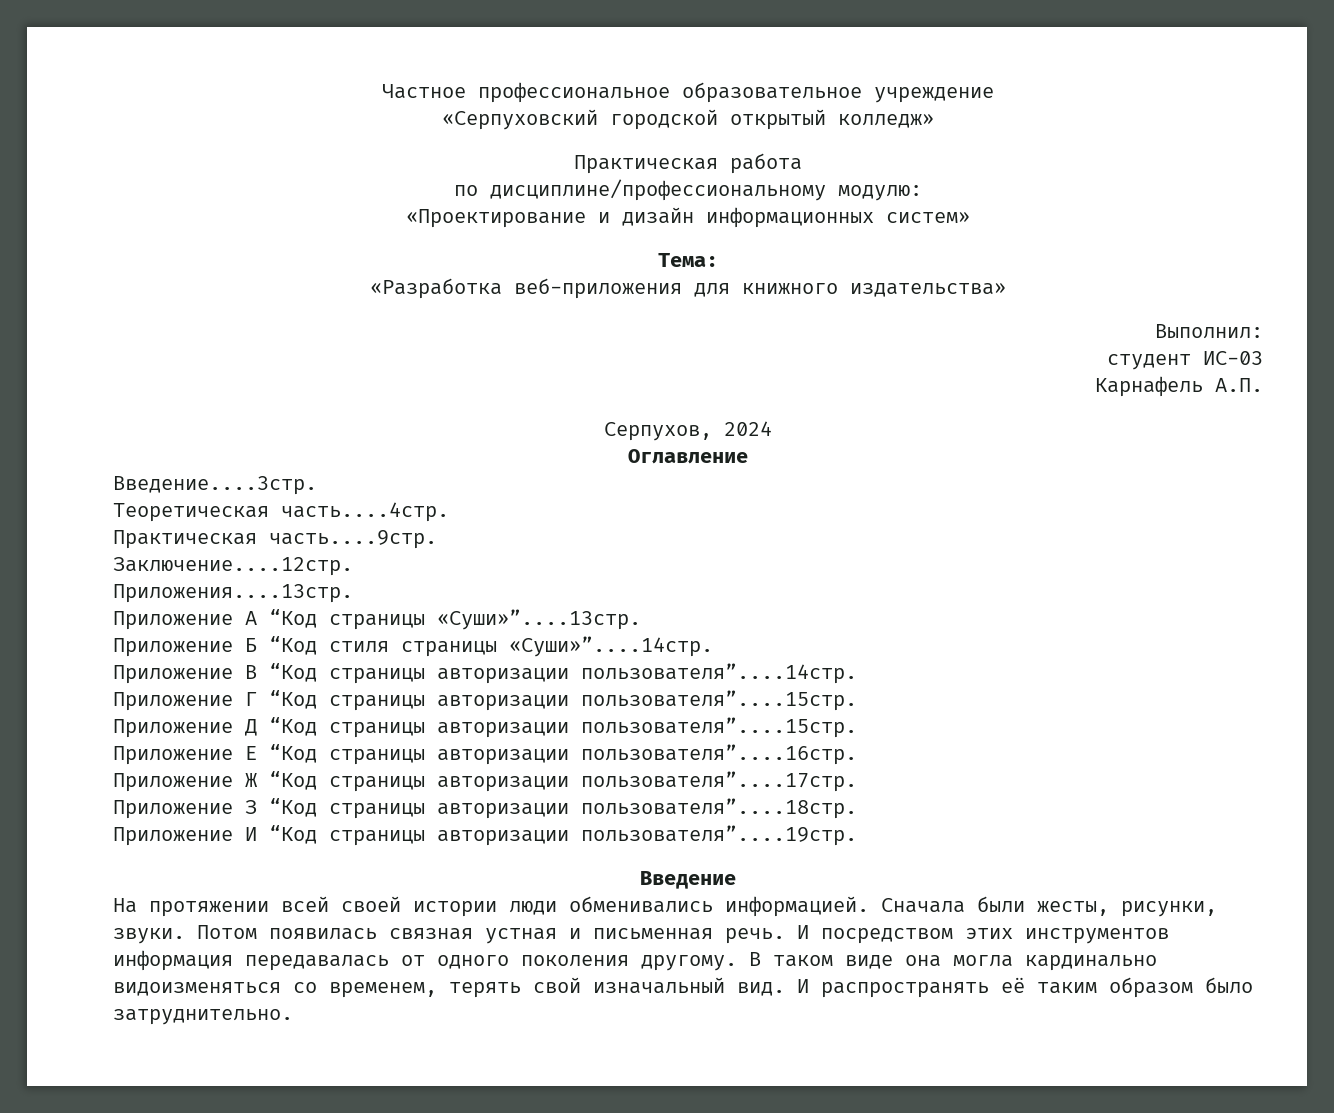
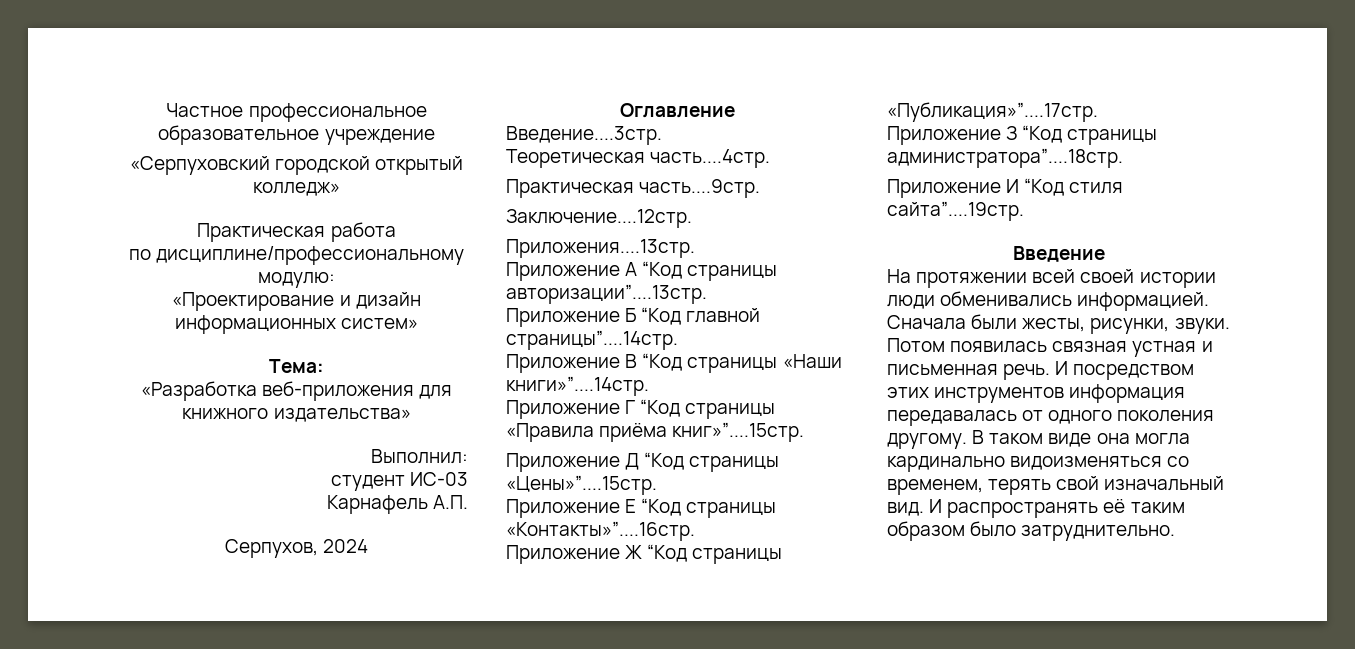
- Приложение А “Код страницы «Суши»”....13стр.
+ Приложение А “Код страницы авторизации”....13стр.
- Приложение Б “Код стиля страницы «Суши»”....14стр.
+ Приложение Б “Код главной страницы”....14стр.
- Приложение В “Код страницы авторизации пользователя”....14стр.
+ Приложение В “Код страницы «Наши книги»”....14стр.
- Приложение Г “Код страницы авторизации пользователя”....15стр.
+ Приложение Г “Код страницы «Правила приёма книг»”....15стр.
- Приложение Д “Код страницы авторизации пользователя”....15стр.
+ Приложение Д “Код страницы «Цены»”....15стр.
- Приложение Е “Код страницы авторизации пользователя”....16стр.
+ Приложение Е “Код страницы «Контакты»”....16стр.
- Приложение Ж “Код страницы авторизации пользователя”....17стр.
+ Приложение Ж “Код страницы «Публикация»”....17стр.
- Приложение З “Код страницы авторизации пользователя”....18стр.
+ Приложение З “Код страницы администратора”....18стр.
- Приложение И “Код страницы авторизации пользователя”....19стр.
+ Приложение И “Код стиля сайта”....19стр.

